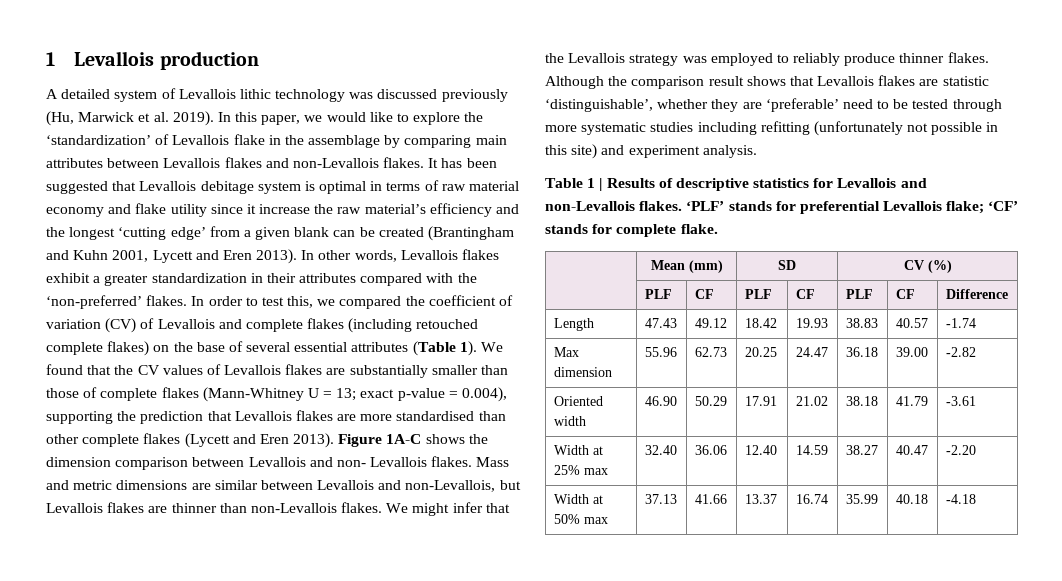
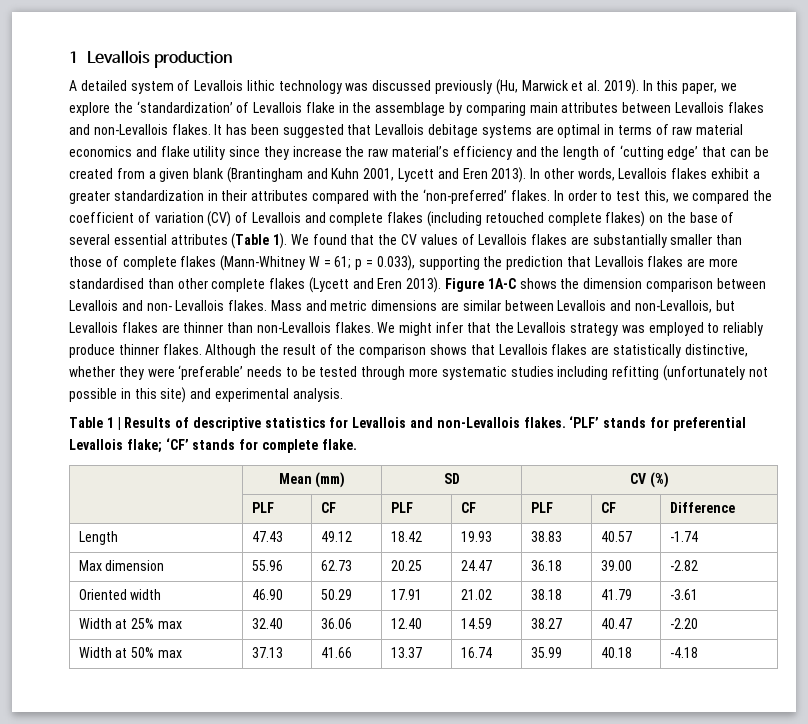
- In this paper, we would like to explore the ‘standardization’ of Levallois flake in the assemblage by comparing main attributes between Levallois flakes and non-Levallois flakes.
+ In this paper, we explore the ‘standardization’ of Levallois flake in the assemblage by comparing main attributes between Levallois flakes and non-Levallois flakes.
- It has been suggested that Levallois debitage system is optimal in terms of raw material economy and flake utility since it increase the raw material’s efficiency and the longest ‘cutting edge’ from a given blank can be created (Brantingham and Kuhn 2001, Lycett and Eren 2013).
+ It has been suggested that Levallois debitage systems are optimal in terms of raw material economics and flake utility since they increase the raw material’s efficiency and the length of ‘cutting edge’ that can be created from a given blank (Brantingham and Kuhn 2001, Lycett and Eren 2013).
- We found that the CV values of Levallois flakes are substantially smaller than those of complete flakes (Mann-Whitney U = 13; exact p-value = 0.004), supporting the prediction that Levallois flakes are more standardised than other complete flakes (Lycett and Eren 2013).
+ We found that the CV values of Levallois flakes are substantially smaller than those of complete flakes (Mann-Whitney W = 61; p = 0.033), supporting the prediction that Levallois flakes are more standardised than other complete flakes (Lycett and Eren 2013).
- Although the comparison result shows that Levallois flakes are statistic ‘distinguishable’, whether they are ‘preferable’ need to be tested through more systematic studies including refitting (unfortunately not possible in this site) and experiment analysis.
+ Although the result of the comparison shows that Levallois flakes are statistically distinctive, whether they were ‘preferable’ needs to be tested through more systematic studies including refitting (unfortunately not possible in this site) and experimental analysis.

